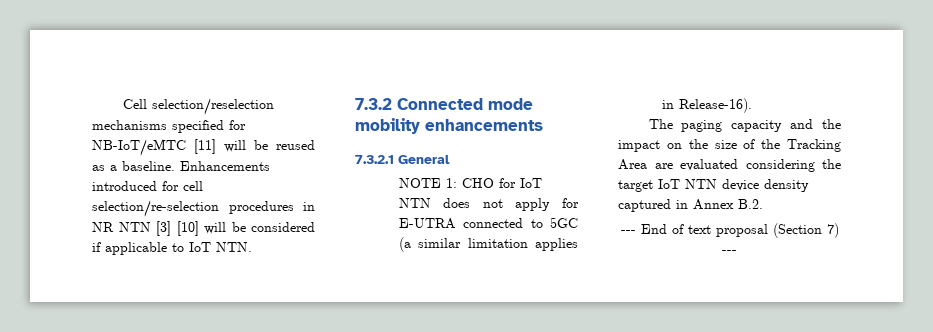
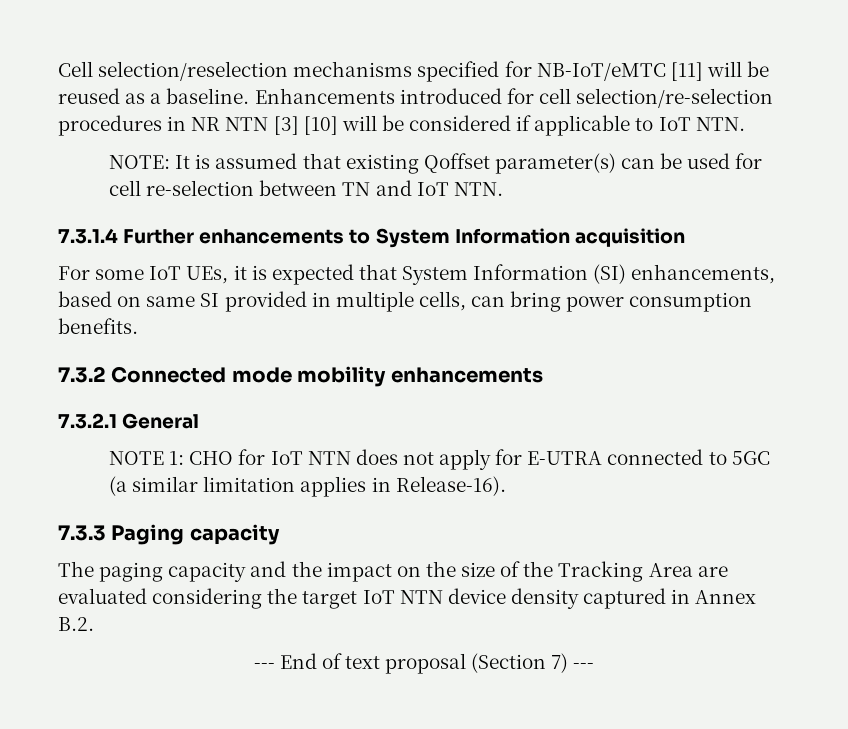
+ NOTE: It is assumed that existing Qoffset parameter(s) can be used for cell re-selection between TN and IoT NTN.
+ 7.3.1.4 Further enhancements to System Information acquisition
+ For some IoT UEs, it is expected that System Information (SI) enhancements, based on same SI provided in multiple cells, can bring power consumption benefits.
+ 7.3.3 Paging capacity

